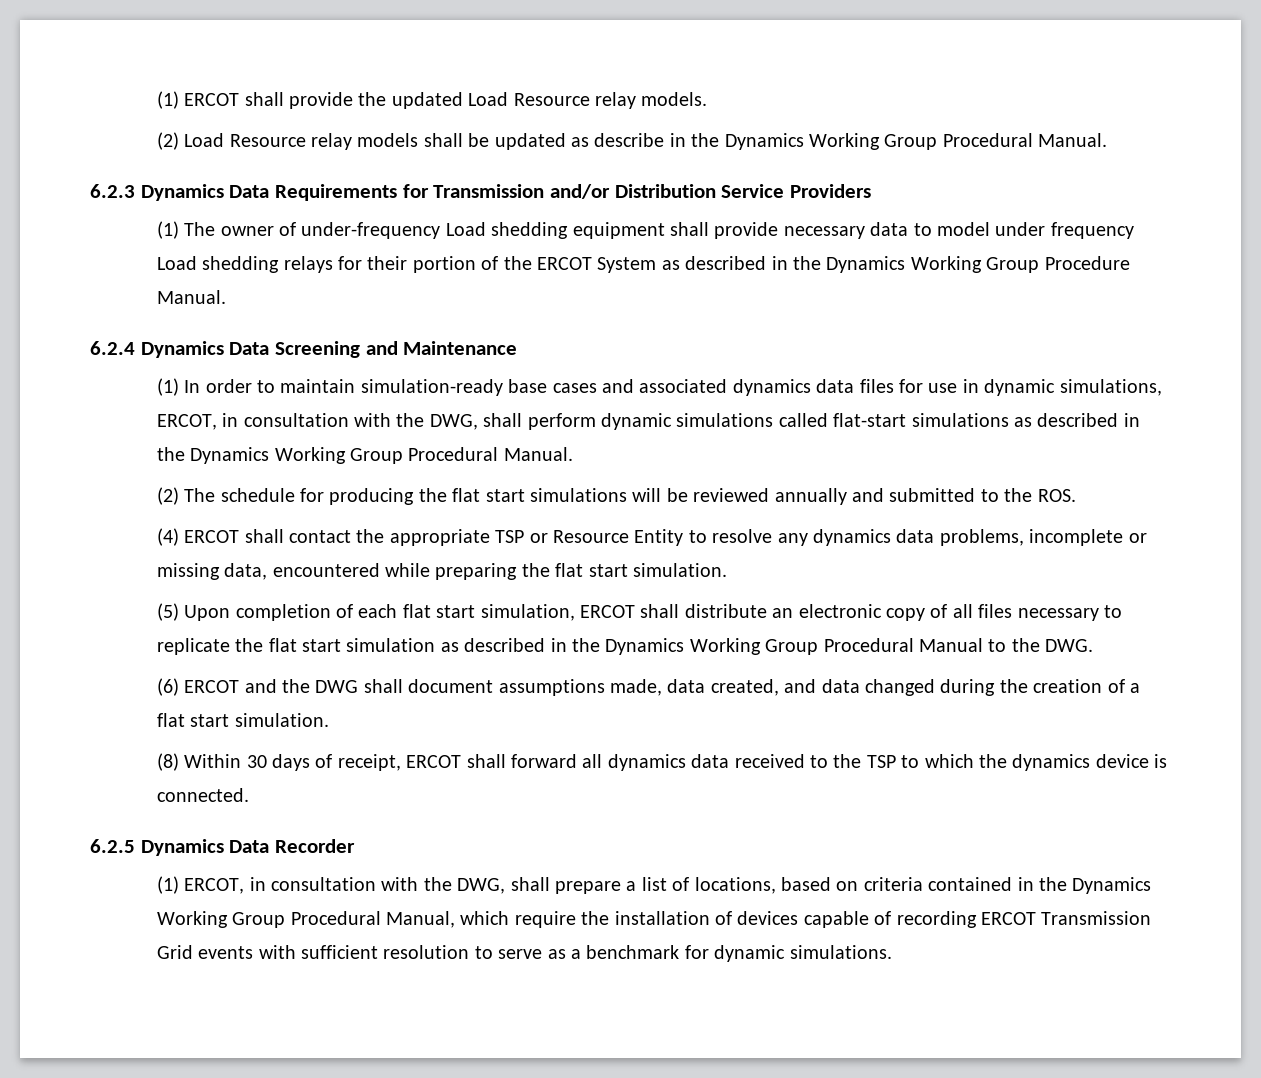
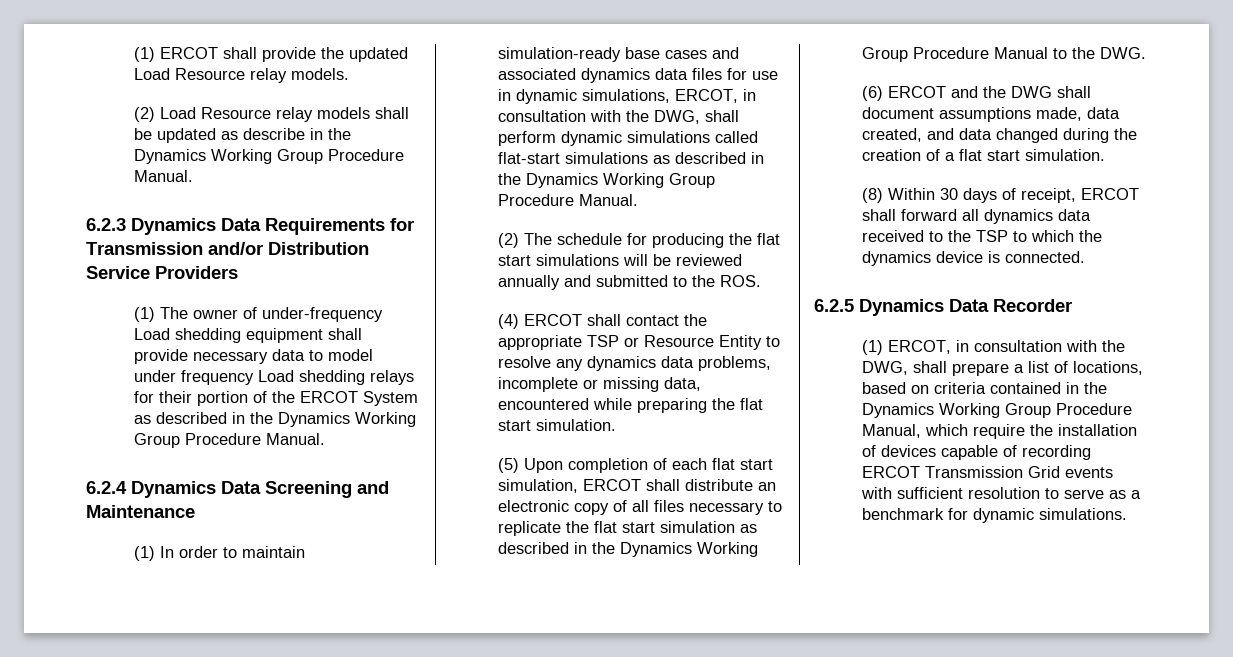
- (2) Load Resource relay models shall be updated as describe in the Dynamics Working Group Procedural Manual.
+ (2) Load Resource relay models shall be updated as describe in the Dynamics Working Group Procedure Manual.
- (1) In order to maintain simulation-ready base cases and associated dynamics data files for use in dynamic simulations, ERCOT, in consultation with the DWG, shall perform dynamic simulations called flat-start simulations as described in the Dynamics Working Group Procedural Manual.
+ (1) In order to maintain simulation-ready base cases and associated dynamics data files for use in dynamic simulations, ERCOT, in consultation with the DWG, shall perform dynamic simulations called flat-start simulations as described in the Dynamics Working Group Procedure Manual.
- (5) Upon completion of each flat start simulation, ERCOT shall distribute an electronic copy of all files necessary to replicate the flat start simulation as described in the Dynamics Working Group Procedural Manual to the DWG.
+ (5) Upon completion of each flat start simulation, ERCOT shall distribute an electronic copy of all files necessary to replicate the flat start simulation as described in the Dynamics Working Group Procedure Manual to the DWG.
- (1) ERCOT, in consultation with the DWG, shall prepare a list of locations, based on criteria contained in the Dynamics Working Group Procedural Manual, which require the installation of devices capable of recording ERCOT Transmission Grid events with sufficient resolution to serve as a benchmark for dynamic simulations.
+ (1) ERCOT, in consultation with the DWG, shall prepare a list of locations, based on criteria contained in the Dynamics Working Group Procedure Manual, which require the installation of devices capable of recording ERCOT Transmission Grid events with sufficient resolution to serve as a benchmark for dynamic simulations.

